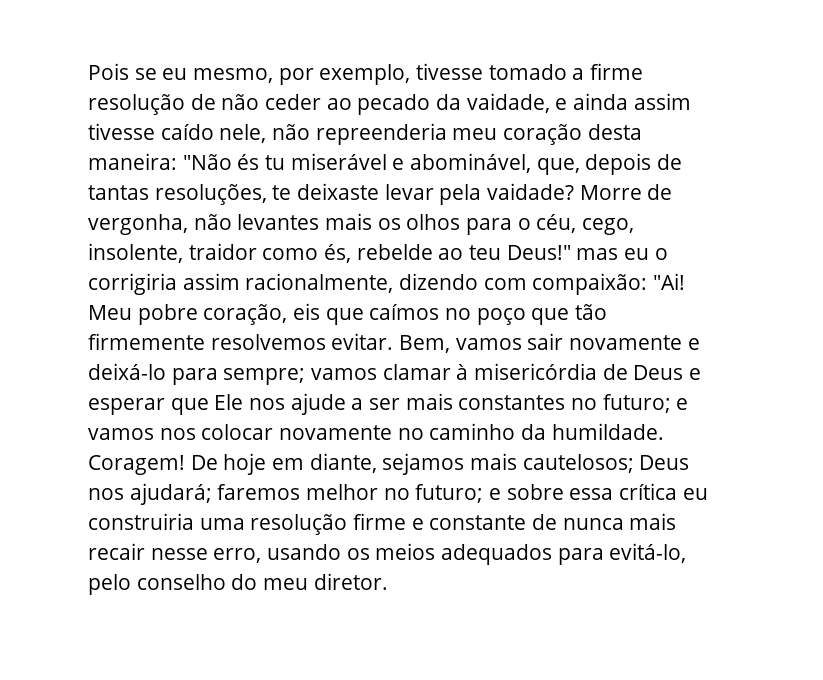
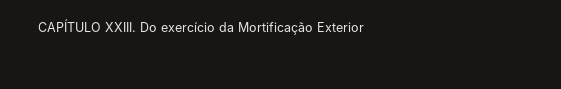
- Pois se eu mesmo, por exemplo, tivesse tomado a firme resolução de não ceder ao pecado da vaidade, e ainda assim tivesse caído nele, não repreenderia meu coração desta maneira: "Não és tu miserável e abominável, que, depois de tantas resoluções, te deixaste levar pela vaidade? Morre de vergonha, não levantes mais os olhos para o céu, cego, insolente, traidor como és, rebelde ao teu Deus!" mas eu o corrigiria assim racionalmente, dizendo com compaixão: "Ai! Meu pobre coração, eis que caímos no poço que tão firmemente resolvemos evitar. Bem, vamos sair novamente e deixá-lo para sempre; vamos clamar à misericórdia de Deus e esperar que Ele nos ajude a ser mais constantes no futuro; e vamos nos colocar novamente no caminho da humildade. Coragem! De hoje em diante, sejamos mais cautelosos; Deus nos ajudará; faremos melhor no futuro; e sobre essa crítica eu construiria uma resolução firme e constante de nunca mais recair nesse erro, usando os meios adequados para evitá-lo, pelo conselho do meu diretor.
+ CAPÍTULO XXIII. Do exercício da Mortificação Exterior

